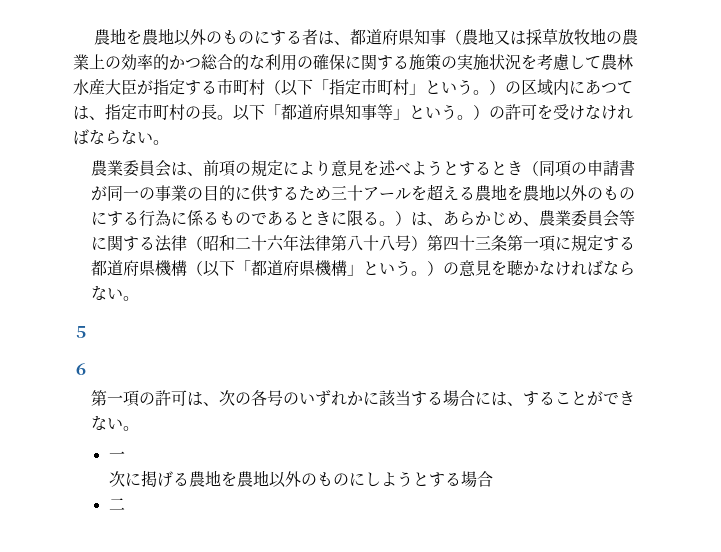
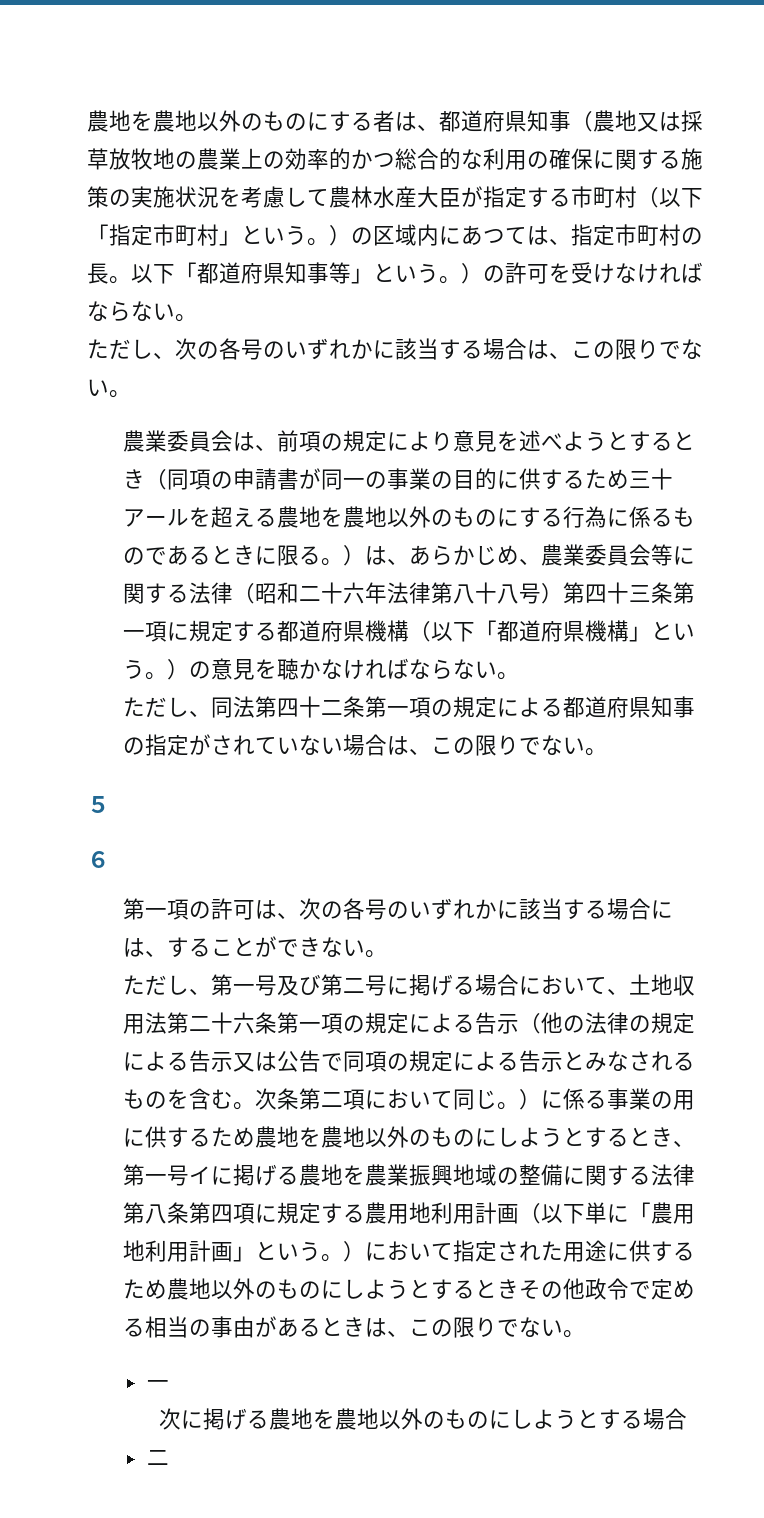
+ ただし、次の各号のいずれかに該当する場合は、この限りでない。
+ ただし、同法第四十二条第一項の規定による都道府県知事の指定がされていない場合は、この限りでない。
+ ただし、第一号及び第二号に掲げる場合において、土地収用法第二十六条第一項の規定による告示（他の法律の規定による告示又は公告で同項の規定による告示とみなされるものを含む。次条第二項において同じ。）に係る事業の用に供するため農地を農地以外のものにしようとするとき、第一号イに掲げる農地を農業振興地域の整備に関する法律第八条第四項に規定する農用地利用計画（以下単に「農用地利用計画」という。）において指定された用途に供するため農地以外のものにしようとするときその他政令で定める相当の事由があるときは、この限りでない。

